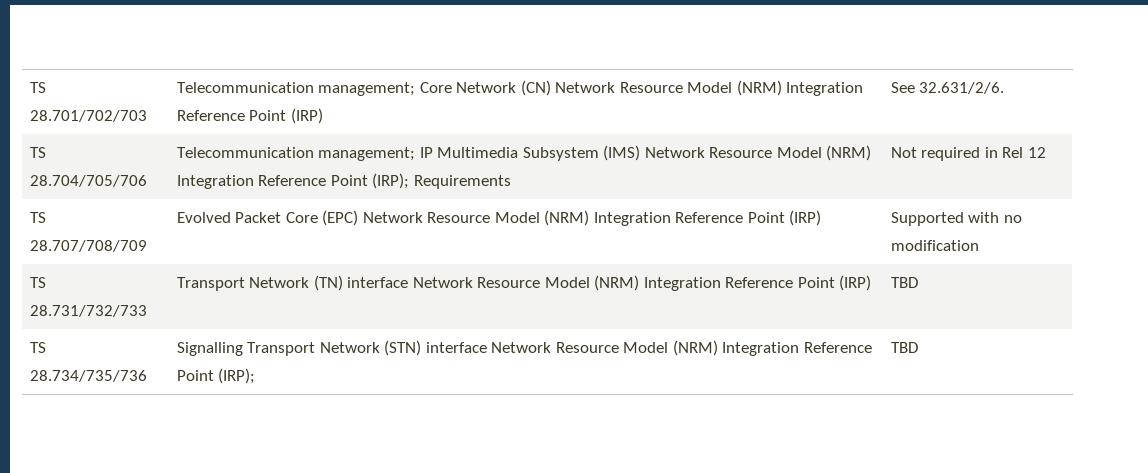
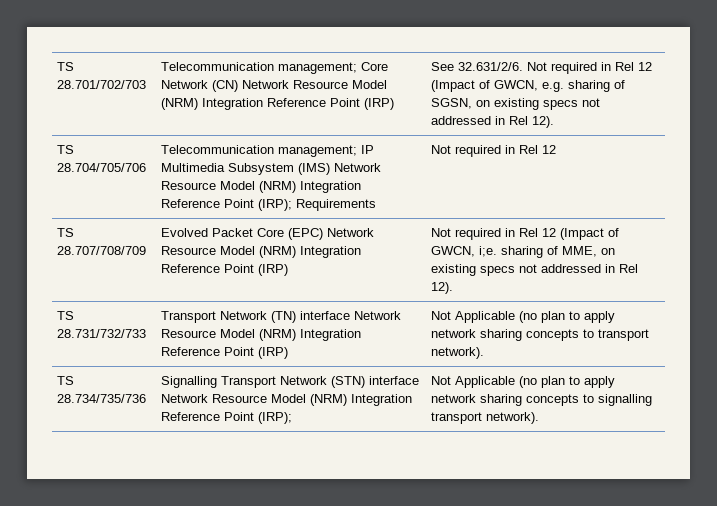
- TS 28.701/702/703 | Telecommunication management; Core Network (CN) Network Resource Model (NRM) Integration Reference Point (IRP) | See 32.631/2/6.
+ TS 28.701/702/703 | Telecommunication management; Core Network (CN) Network Resource Model (NRM) Integration Reference Point (IRP) | See 32.631/2/6. Not required in Rel 12 (Impact of GWCN, e.g. sharing of SGSN, on existing specs not addressed in Rel 12).
- TS 28.707/708/709 | Evolved Packet Core (EPC) Network Resource Model (NRM) Integration Reference Point (IRP) | Supported with no modification
+ TS 28.707/708/709 | Evolved Packet Core (EPC) Network Resource Model (NRM) Integration Reference Point (IRP) | Not required in Rel 12 (Impact of GWCN, i;e. sharing of MME, on existing specs not addressed in Rel 12).
- TS 28.731/732/733 | Transport Network (TN) interface Network Resource Model (NRM) Integration Reference Point (IRP) | TBD
+ TS 28.731/732/733 | Transport Network (TN) interface Network Resource Model (NRM) Integration Reference Point (IRP) | Not Applicable (no plan to apply network sharing concepts to transport network).
- TS 28.734/735/736 | Signalling Transport Network (STN) interface Network Resource Model (NRM) Integration Reference Point (IRP); | TBD
+ TS 28.734/735/736 | Signalling Transport Network (STN) interface Network Resource Model (NRM) Integration Reference Point (IRP); | Not Applicable (no plan to apply network sharing concepts to signalling transport network).

